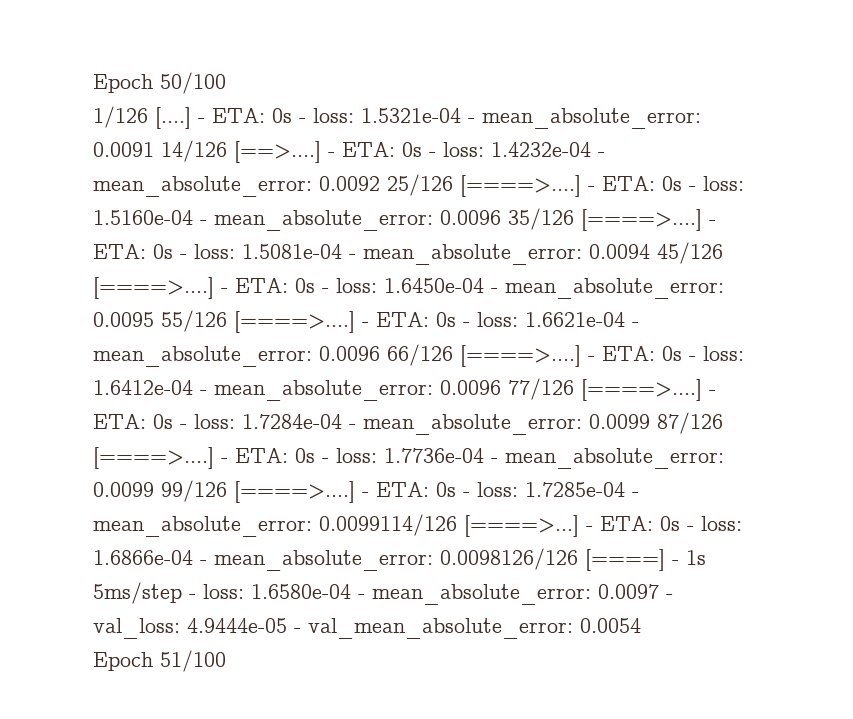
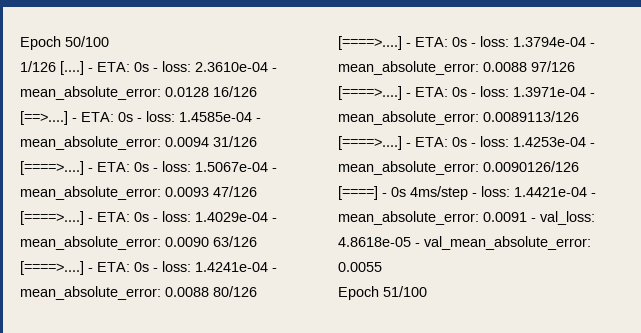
- - ETA: 0s - loss: 1.5321e-04 - mean_absolute_error: 0.0091 14/126 [==>....]
+ - ETA: 0s - loss: 2.3610e-04 - mean_absolute_error: 0.0128 16/126 [==>....]
- - ETA: 0s - loss: 1.4232e-04 - mean_absolute_error: 0.0092 25/126 [====>....] - ETA: 0s - loss: 1.5160e-04 - mean_absolute_error: 0.0096 35/126 [====>....] - ETA: 0s - loss: 1.5081e-04 - mean_absolute_error: 0.0094 45/126 [====>....] - ETA: 0s - loss: 1.6450e-04 - mean_absolute_error: 0.0095 55/126 [====>....] - ETA: 0s - loss: 1.6621e-04 - mean_absolute_error: 0.0096 66/126 [====>....] - ETA: 0s - loss: 1.6412e-04 - mean_absolute_error: 0.0096 77/126 [====>....] - ETA: 0s - loss: 1.7284e-04 - mean_absolute_error: 0.0099 87/126 [====>....] - ETA: 0s - loss: 1.7736e-04 - mean_absolute_error: 0.0099 99/126 [====>....] - ETA: 0s - loss: 1.7285e-04 - mean_absolute_error: 0.0099114/126 [====>...] - ETA: 0s - loss: 1.6866e-04 - mean_absolute_error: 0.0098126/126 [====] - 1s 5ms/step - loss: 1.6580e-04 - mean_absolute_error: 0.0097 - val_loss: 4.9444e-05 - val_mean_absolute_error: 0.0054
+ - ETA: 0s - loss: 1.4585e-04 - mean_absolute_error: 0.0094 31/126 [====>....] - ETA: 0s - loss: 1.5067e-04 - mean_absolute_error: 0.0093 47/126 [====>....] - ETA: 0s - loss: 1.4029e-04 - mean_absolute_error: 0.0090 63/126 [====>....] - ETA: 0s - loss: 1.4241e-04 - mean_absolute_error: 0.0088 80/126 [====>....] - ETA: 0s - loss: 1.3794e-04 - mean_absolute_error: 0.0088 97/126 [====>....] - ETA: 0s - loss: 1.3971e-04 - mean_absolute_error: 0.0089113/126 [====>....] - ETA: 0s - loss: 1.4253e-04 - mean_absolute_error: 0.0090126/126 [====] - 0s 4ms/step - loss: 1.4421e-04 - mean_absolute_error: 0.0091 - val_loss: 4.8618e-05 - val_mean_absolute_error: 0.0055

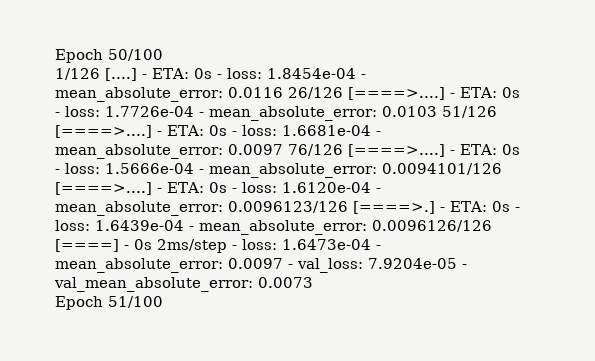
- - ETA: 0s - loss: 2.3610e-04 - mean_absolute_error: 0.0128 16/126 [==>....] - ETA: 0s - loss: 1.4585e-04 - mean_absolute_error: 0.0094 31/126 [====>....] - ETA: 0s - loss: 1.5067e-04 - mean_absolute_error: 0.0093 47/126 [====>....] - ETA: 0s - loss: 1.4029e-04 - mean_absolute_error: 0.0090 63/126 [====>....] - ETA: 0s - loss: 1.4241e-04 - mean_absolute_error: 0.0088 80/126 [====>....] - ETA: 0s - loss: 1.3794e-04 - mean_absolute_error: 0.0088 97/126 [====>....] - ETA: 0s - loss: 1.3971e-04 - mean_absolute_error: 0.0089113/126 [====>....] - ETA: 0s - loss: 1.4253e-04 - mean_absolute_error: 0.0090126/126 [====] - 0s 4ms/step - loss: 1.4421e-04 - mean_absolute_error: 0.0091 - val_loss: 4.8618e-05 - val_mean_absolute_error: 0.0055
+ - ETA: 0s - loss: 1.8454e-04 - mean_absolute_error: 0.0116 26/126 [====>....] - ETA: 0s - loss: 1.7726e-04 - mean_absolute_error: 0.0103 51/126 [====>....] - ETA: 0s - loss: 1.6681e-04 - mean_absolute_error: 0.0097 76/126 [====>....] - ETA: 0s - loss: 1.5666e-04 - mean_absolute_error: 0.0094101/126 [====>....] - ETA: 0s - loss: 1.6120e-04 - mean_absolute_error: 0.0096123/126 [====>.] - ETA: 0s - loss: 1.6439e-04 - mean_absolute_error: 0.0096126/126 [====] - 0s 2ms/step - loss: 1.6473e-04 - mean_absolute_error: 0.0097 - val_loss: 7.9204e-05 - val_mean_absolute_error: 0.0073

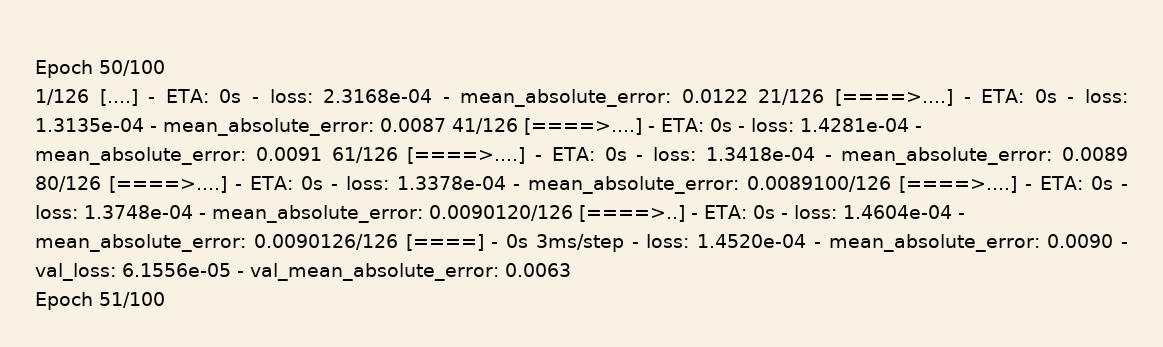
- - ETA: 0s - loss: 1.8454e-04 - mean_absolute_error: 0.0116 26/126 [====>....] - ETA: 0s - loss: 1.7726e-04 - mean_absolute_error: 0.0103 51/126 [====>....] - ETA: 0s - loss: 1.6681e-04 - mean_absolute_error: 0.0097 76/126 [====>....] - ETA: 0s - loss: 1.5666e-04 - mean_absolute_error: 0.0094101/126 [====>....] - ETA: 0s - loss: 1.6120e-04 - mean_absolute_error: 0.0096123/126 [====>.] - ETA: 0s - loss: 1.6439e-04 - mean_absolute_error: 0.0096126/126 [====] - 0s 2ms/step - loss: 1.6473e-04 - mean_absolute_error: 0.0097 - val_loss: 7.9204e-05 - val_mean_absolute_error: 0.0073
+ - ETA: 0s - loss: 2.3168e-04 - mean_absolute_error: 0.0122 21/126 [====>....] - ETA: 0s - loss: 1.3135e-04 - mean_absolute_error: 0.0087 41/126 [====>....] - ETA: 0s - loss: 1.4281e-04 - mean_absolute_error: 0.0091 61/126 [====>....] - ETA: 0s - loss: 1.3418e-04 - mean_absolute_error: 0.0089 80/126 [====>....] - ETA: 0s - loss: 1.3378e-04 - mean_absolute_error: 0.0089100/126 [====>....] - ETA: 0s - loss: 1.3748e-04 - mean_absolute_error: 0.0090120/126 [====>..] - ETA: 0s - loss: 1.4604e-04 - mean_absolute_error: 0.0090126/126 [====] - 0s 3ms/step - loss: 1.4520e-04 - mean_absolute_error: 0.0090 - val_loss: 6.1556e-05 - val_mean_absolute_error: 0.0063

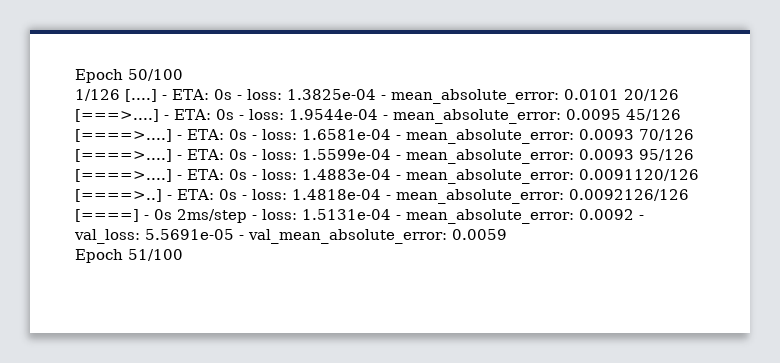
- - ETA: 0s - loss: 2.3168e-04 - mean_absolute_error: 0.0122 21/126 [====>....] - ETA: 0s - loss: 1.3135e-04 - mean_absolute_error: 0.0087 41/126 [====>....] - ETA: 0s - loss: 1.4281e-04 - mean_absolute_error: 0.0091 61/126 [====>....] - ETA: 0s - loss: 1.3418e-04 - mean_absolute_error: 0.0089 80/126 [====>....] - ETA: 0s - loss: 1.3378e-04 - mean_absolute_error: 0.0089100/126 [====>....] - ETA: 0s - loss: 1.3748e-04 - mean_absolute_error: 0.0090120/126 [====>..]
+ - ETA: 0s - loss: 1.3825e-04 - mean_absolute_error: 0.0101 20/126 [===>....] - ETA: 0s - loss: 1.9544e-04 - mean_absolute_error: 0.0095 45/126 [====>....] - ETA: 0s - loss: 1.6581e-04 - mean_absolute_error: 0.0093 70/126 [====>....] - ETA: 0s - loss: 1.5599e-04 - mean_absolute_error: 0.0093 95/126 [====>....] - ETA: 0s - loss: 1.4883e-04 - mean_absolute_error: 0.0091120/126 [====>..]
- - ETA: 0s - loss: 1.4604e-04 - mean_absolute_error: 0.0090126/126 [====] - 0s 3ms/step - loss: 1.4520e-04 - mean_absolute_error: 0.0090 - val_loss: 6.1556e-05 - val_mean_absolute_error: 0.0063
+ - ETA: 0s - loss: 1.4818e-04 - mean_absolute_error: 0.0092126/126 [====] - 0s 2ms/step - loss: 1.5131e-04 - mean_absolute_error: 0.0092 - val_loss: 5.5691e-05 - val_mean_absolute_error: 0.0059

